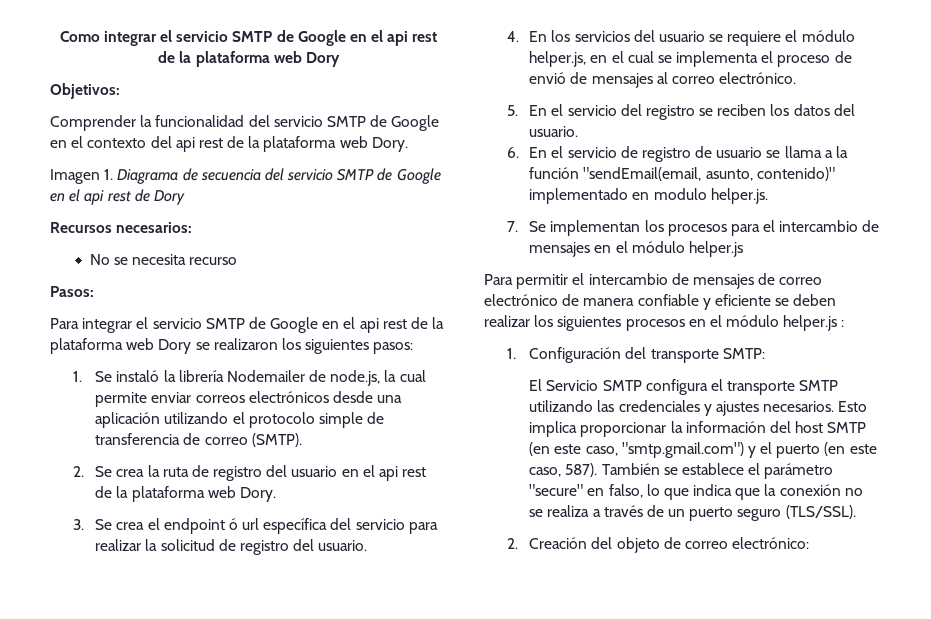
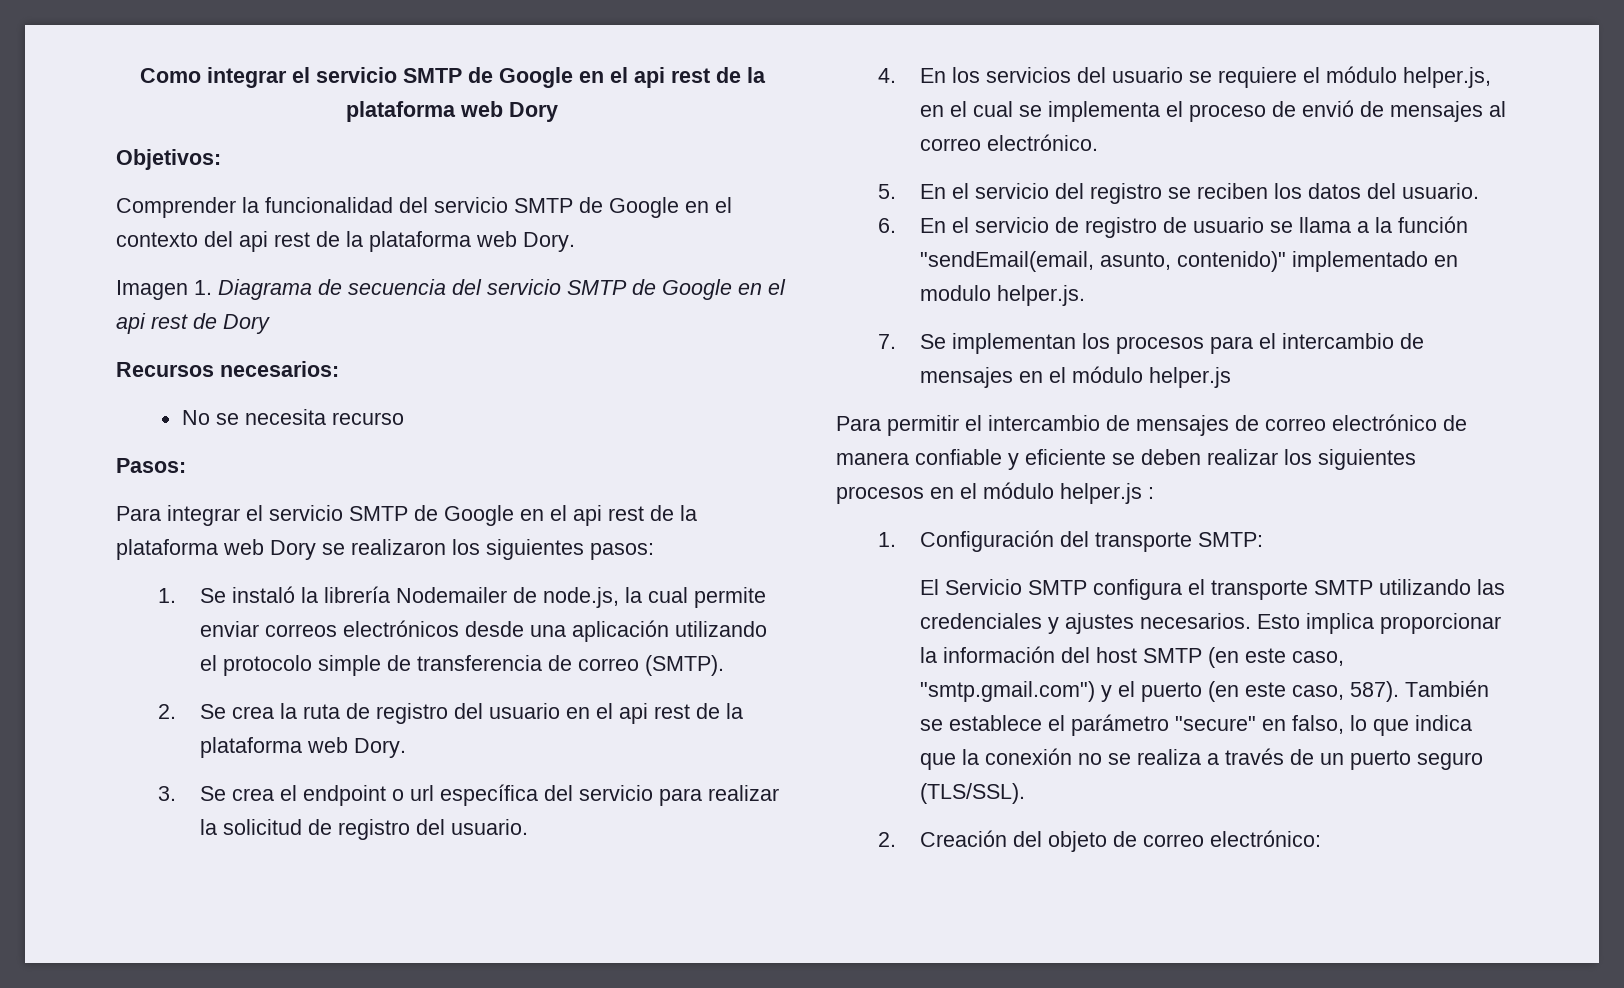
- 3. Se crea el endpoint ó url específica del servicio para realizar la solicitud de registro del usuario.
+ 3. Se crea el endpoint o url específica del servicio para realizar la solicitud de registro del usuario.

